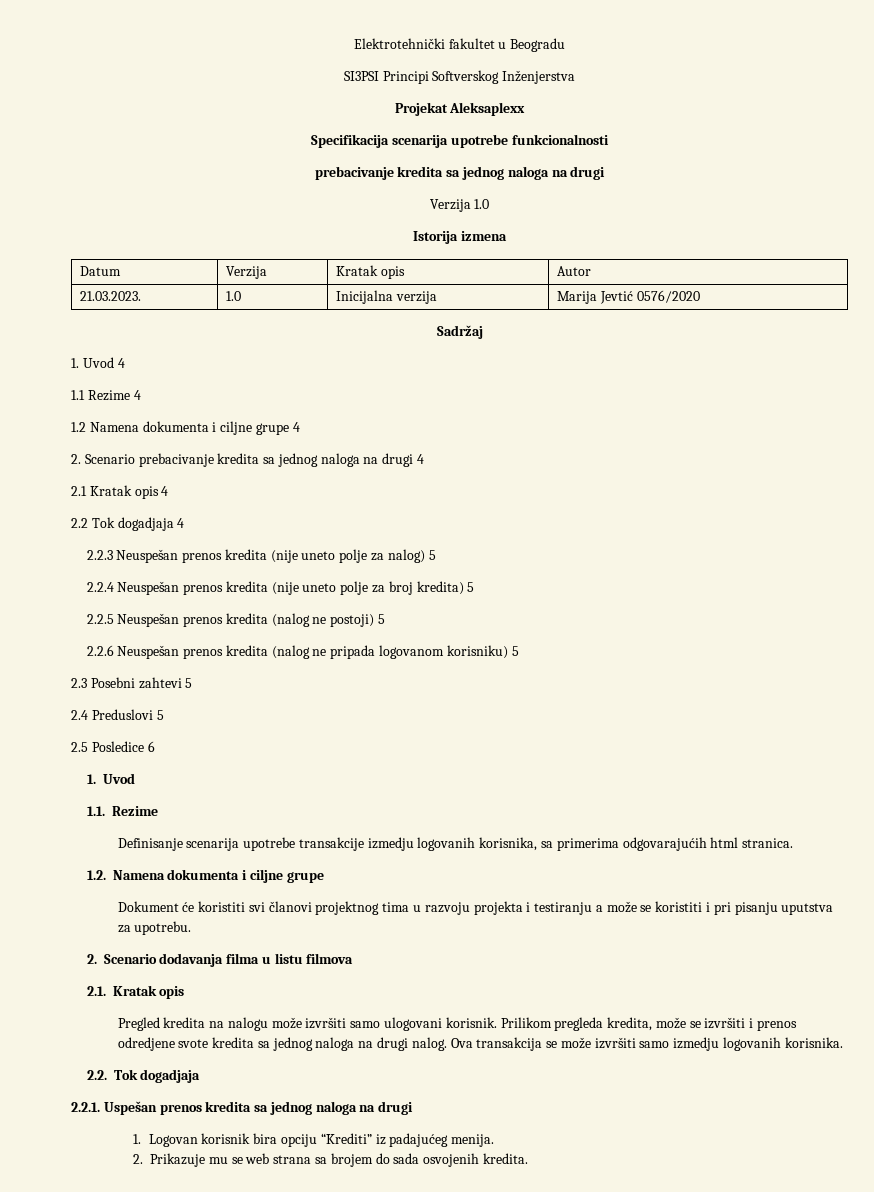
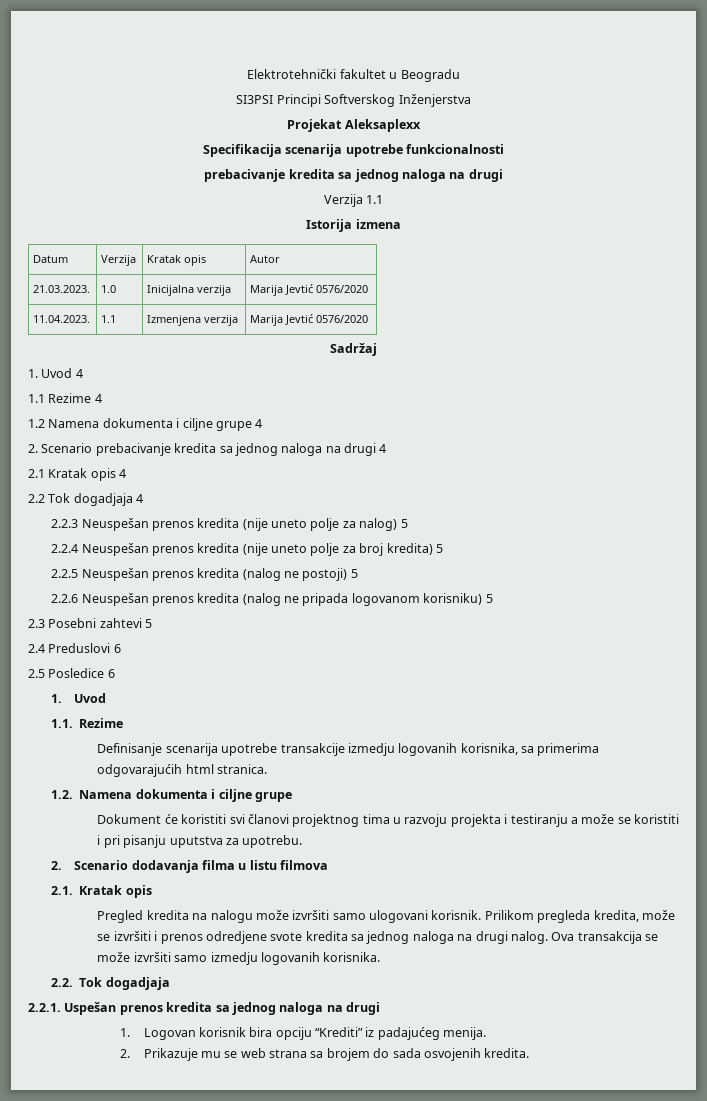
- Verzija 1.0
+ Verzija 1.1
+ 11.04.2023. | 1.1 | Izmenjena verzija | Marija Jevtić 0576/2020
- 2.4 Preduslovi 5
+ 2.4 Preduslovi 6

